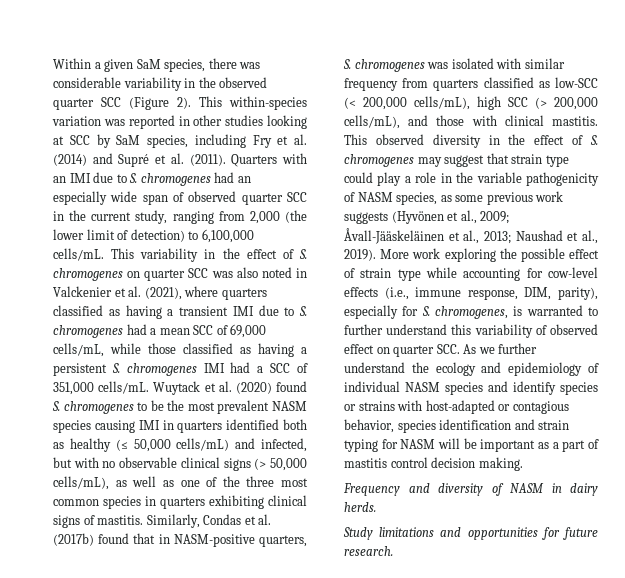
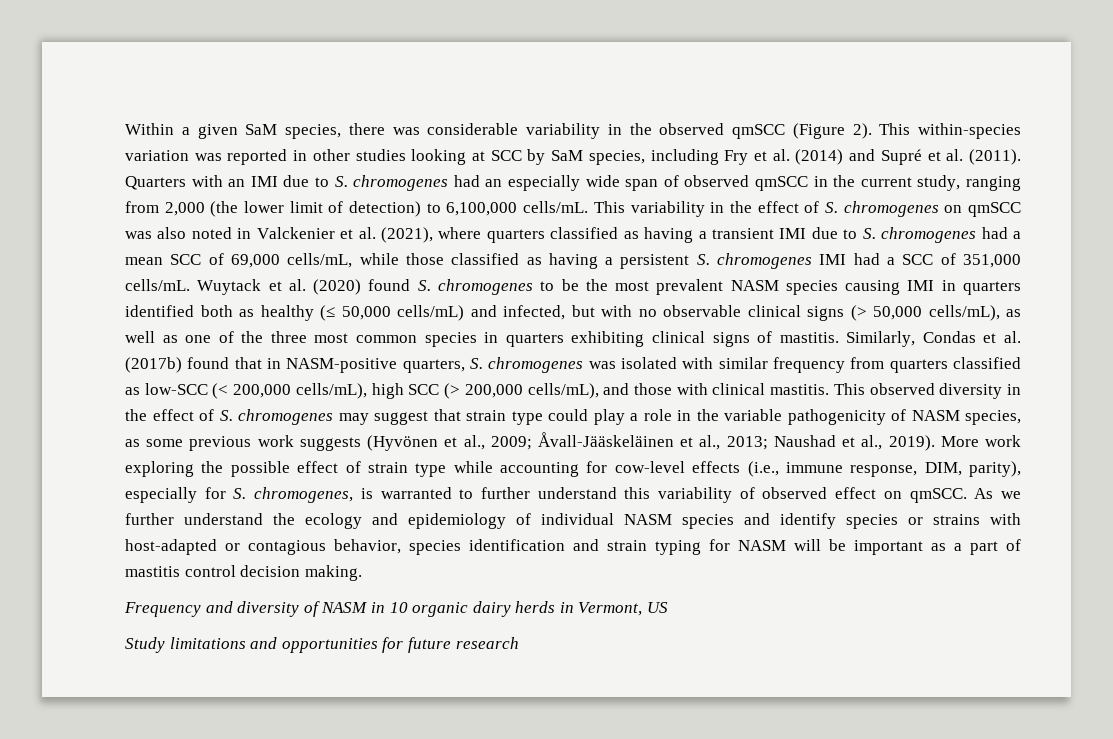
- Within a given SaM species, there was considerable variability in the observed quarter SCC (Figure 2).
+ Within a given SaM species, there was considerable variability in the observed qmSCC (Figure 2).
- Quarters with an IMI due to S. chromogenes had an especially wide span of observed quarter SCC in the current study, ranging from 2,000 (the lower limit of detection) to 6,100,000 cells/mL.
+ Quarters with an IMI due to S. chromogenes had an especially wide span of observed qmSCC in the current study, ranging from 2,000 (the lower limit of detection) to 6,100,000 cells/mL.
- This variability in the effect of S. chromogenes on quarter SCC was also noted in Valckenier et al. (2021), where quarters classified as having a transient IMI due to S. chromogenes had a mean SCC of 69,000 cells/mL, while those classified as having a persistent S. chromogenes IMI had a SCC of 351,000 cells/mL.
+ This variability in the effect of S. chromogenes on qmSCC was also noted in Valckenier et al. (2021), where quarters classified as having a transient IMI due to S. chromogenes had a mean SCC of 69,000 cells/mL, while those classified as having a persistent S. chromogenes IMI had a SCC of 351,000 cells/mL.
- More work exploring the possible effect of strain type while accounting for cow-level effects (i.e., immune response, DIM, parity), especially for S. chromogenes, is warranted to further understand this variability of observed effect on quarter SCC. As we further understand the ecology and epidemiology of individual NASM species and identify species or strains with host-adapted or contagious behavior, species identification and strain typing for NASM will be important as a part of mastitis control decision making.
+ More work exploring the possible effect of strain type while accounting for cow-level effects (i.e., immune response, DIM, parity), especially for S. chromogenes, is warranted to further understand this variability of observed effect on qmSCC. As we further understand the ecology and epidemiology of individual NASM species and identify species or strains with host-adapted or contagious behavior, species identification and strain typing for NASM will be important as a part of mastitis control decision making.
- Frequency and diversity of NASM in dairy herds.
+ Frequency and diversity of NASM in 10 organic dairy herds in Vermont, US
- Study limitations and opportunities for future research.
+ Study limitations and opportunities for future research

